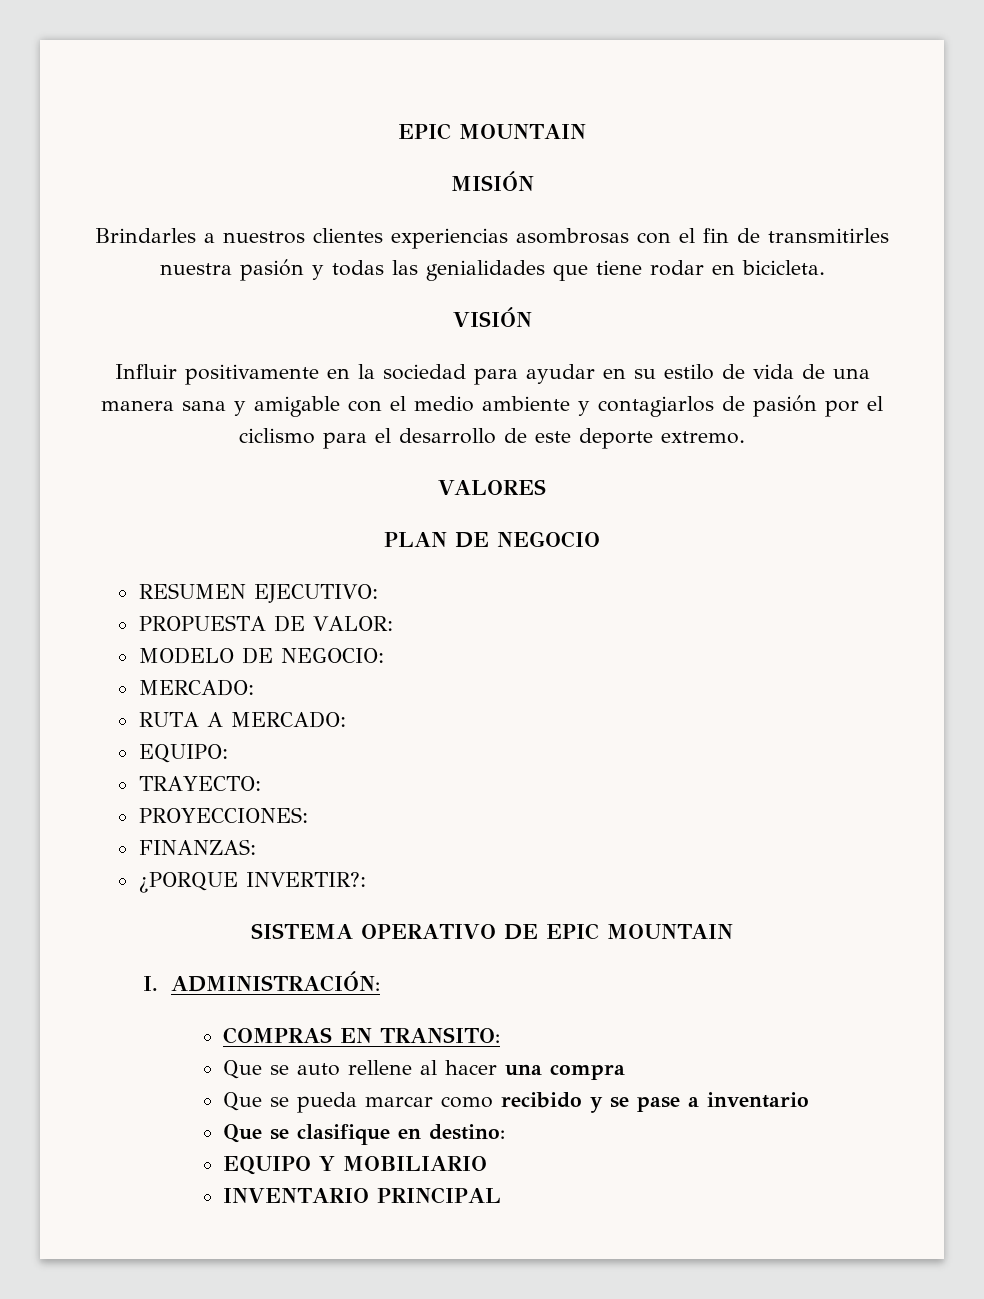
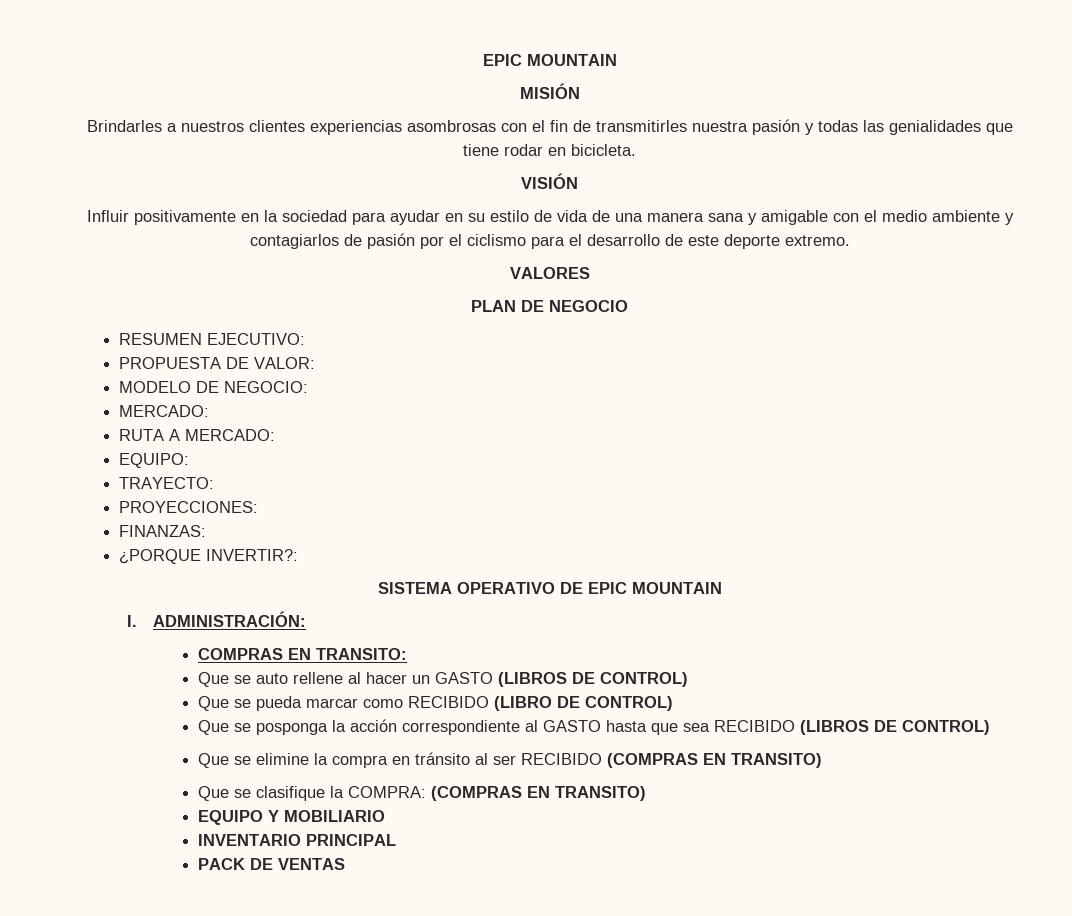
- Que se auto rellene al hacer una compra
+ Que se auto rellene al hacer un GASTO (LIBROS DE CONTROL)
- Que se pueda marcar como recibido y se pase a inventario
- Que se clasifique en destino:
+ Que se pueda marcar como RECIBIDO (LIBRO DE CONTROL)
+ Que se posponga la acción correspondiente al GASTO hasta que sea RECIBIDO (LIBROS DE CONTROL)
+ Que se elimine la compra en tránsito al ser RECIBIDO (COMPRAS EN TRANSITO)
+ Que se clasifique la COMPRA: (COMPRAS EN TRANSITO)
+ PACK DE VENTAS

